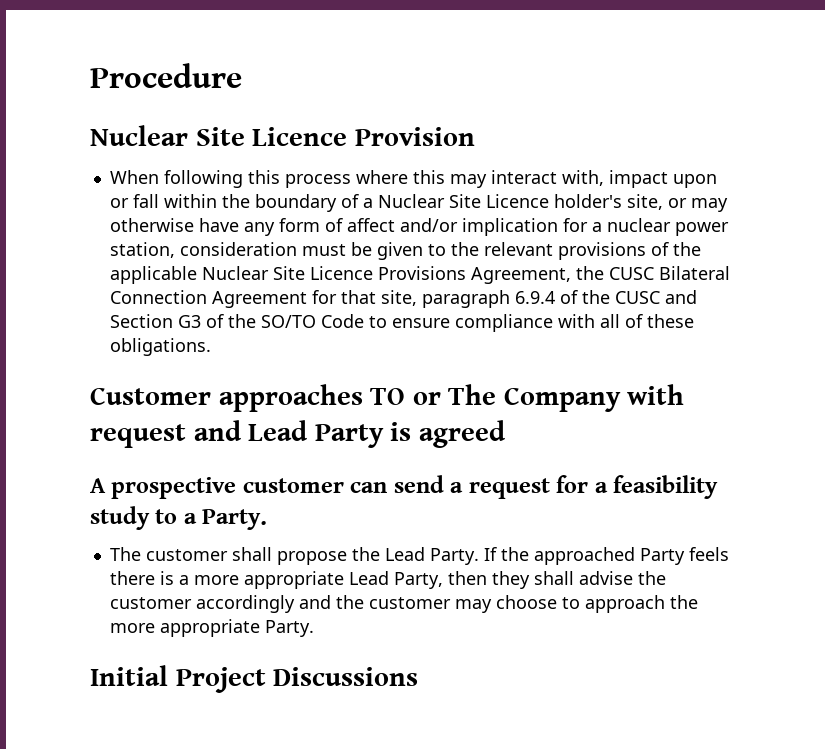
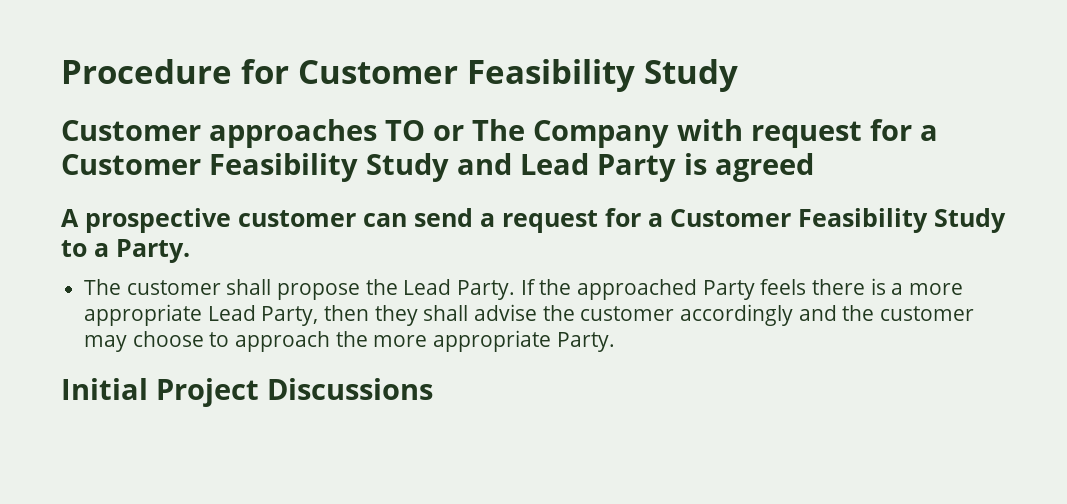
- Procedure
- Nuclear Site Licence Provision
- When following this process where this may interact with, impact upon or fall within the boundary of a Nuclear Site Licence holder's site, or may otherwise have any form of affect and/or implication for a nuclear power station, consideration must be given to the relevant provisions of the applicable Nuclear Site Licence Provisions Agreement, the CUSC Bilateral Connection Agreement for that site, paragraph 6.9.4 of the CUSC and Section G3 of the SO/TO Code to ensure compliance with all of these obligations.
+ Procedure for Customer Feasibility Study
- Customer approaches TO or The Company with request and Lead Party is agreed
+ Customer approaches TO or The Company with request for a Customer Feasibility Study and Lead Party is agreed
- A prospective customer can send a request for a feasibility study to a Party.
+ A prospective customer can send a request for a Customer Feasibility Study to a Party.

